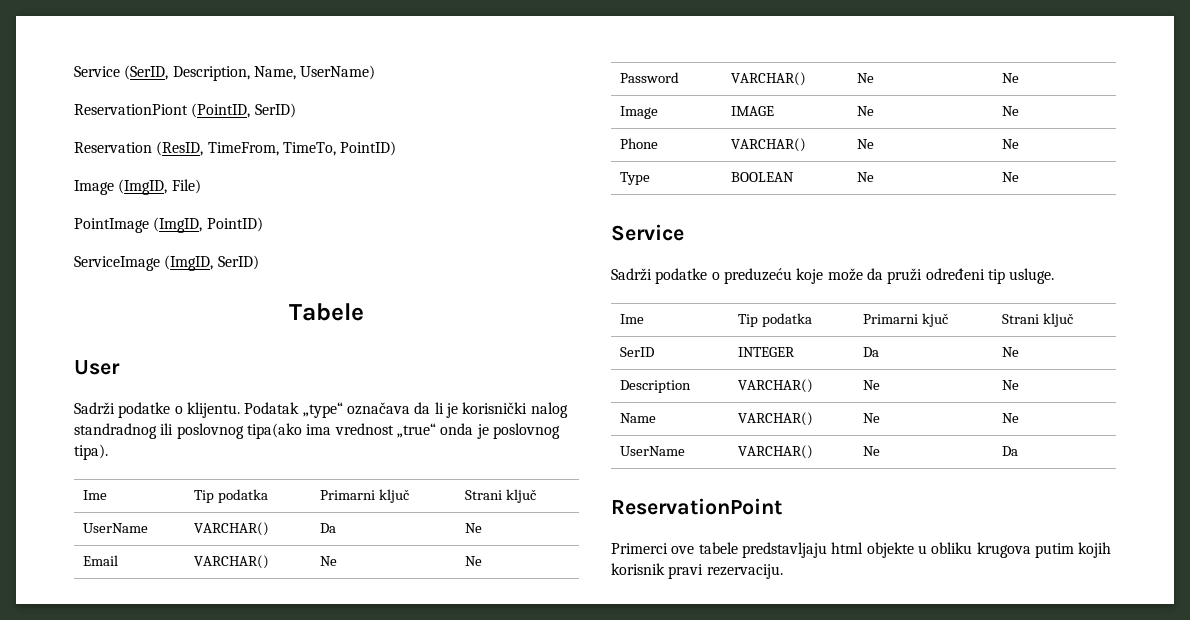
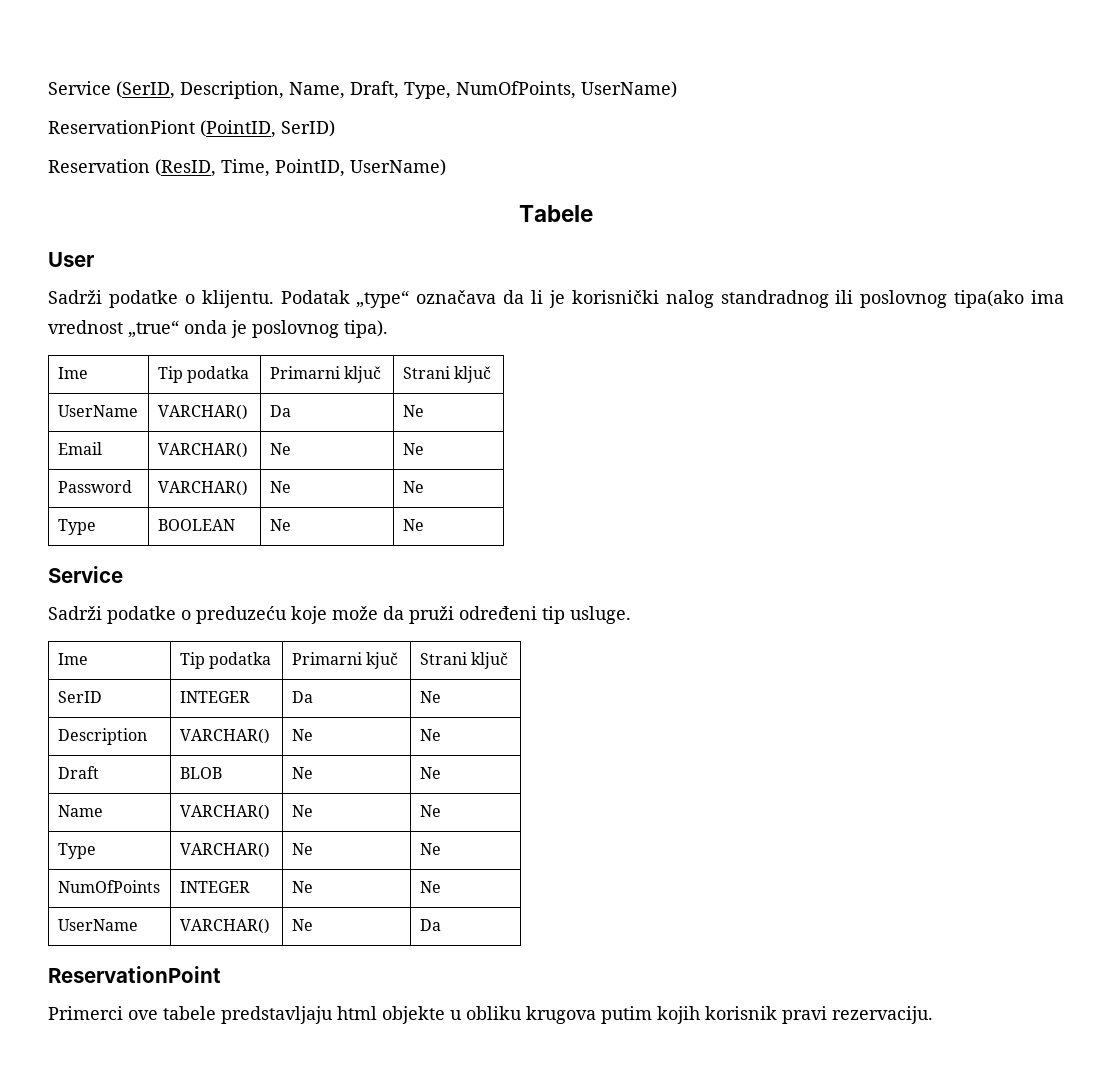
- Service (SerID, Description, Name, UserName)
+ Service (SerID, Description, Name, Draft, Type, NumOfPoints, UserName)
- Reservation (ResID, TimeFrom, TimeTo, PointID)
- Image (ImgID, File)
- PointImage (ImgID, PointID)
- ServiceImage (ImgID, SerID)
+ Reservation (ResID, Time, PointID, UserName)
- Image | IMAGE | Ne | Ne
- Phone | VARCHAR() | Ne | Ne
+ Draft | BLOB | Ne | Ne
+ Type | VARCHAR() | Ne | Ne
+ NumOfPoints | INTEGER | Ne | Ne

